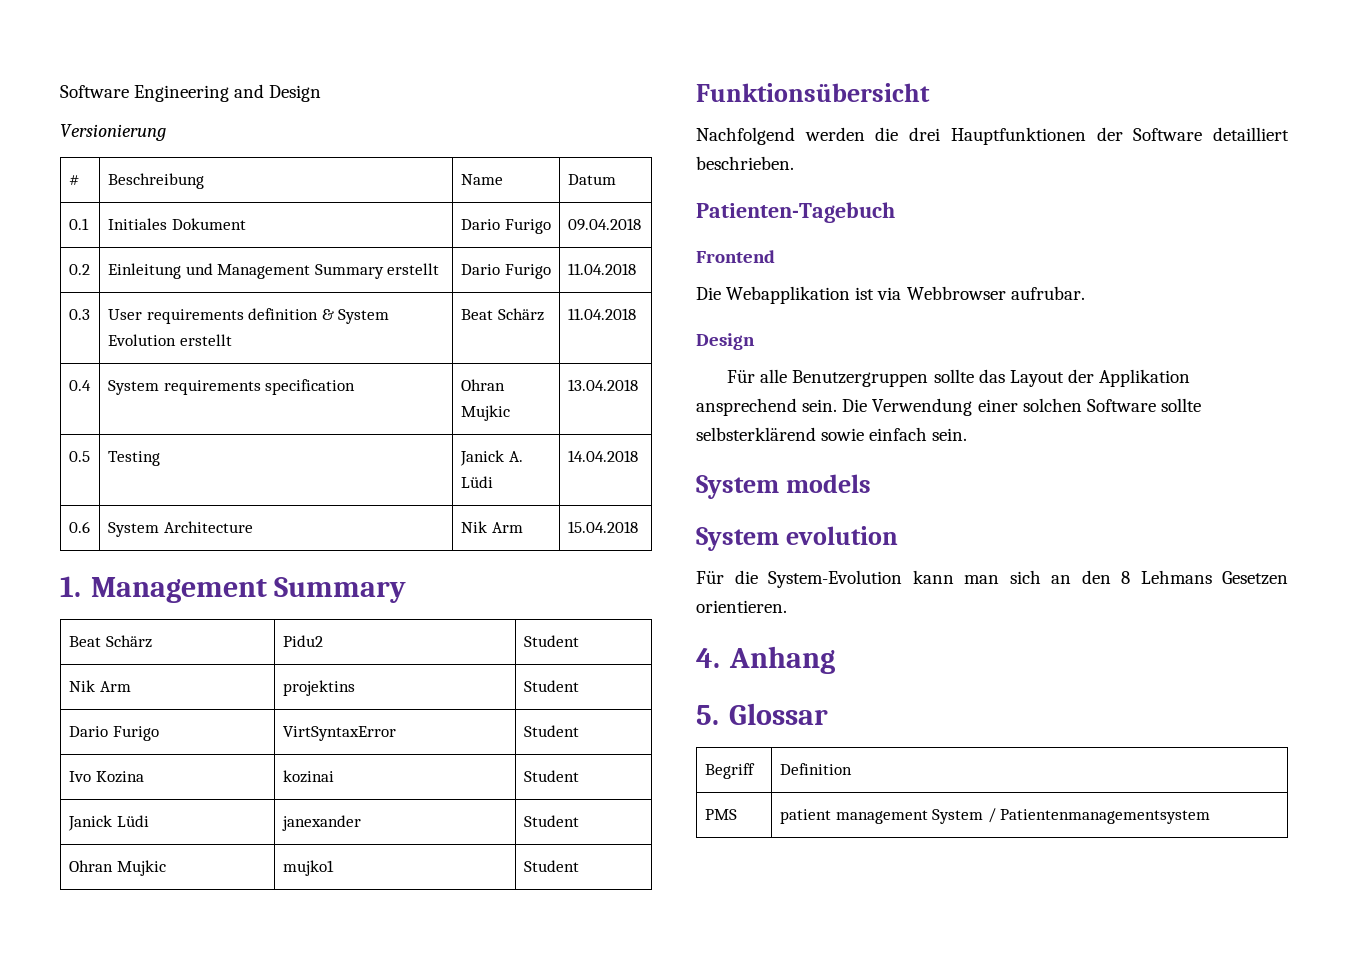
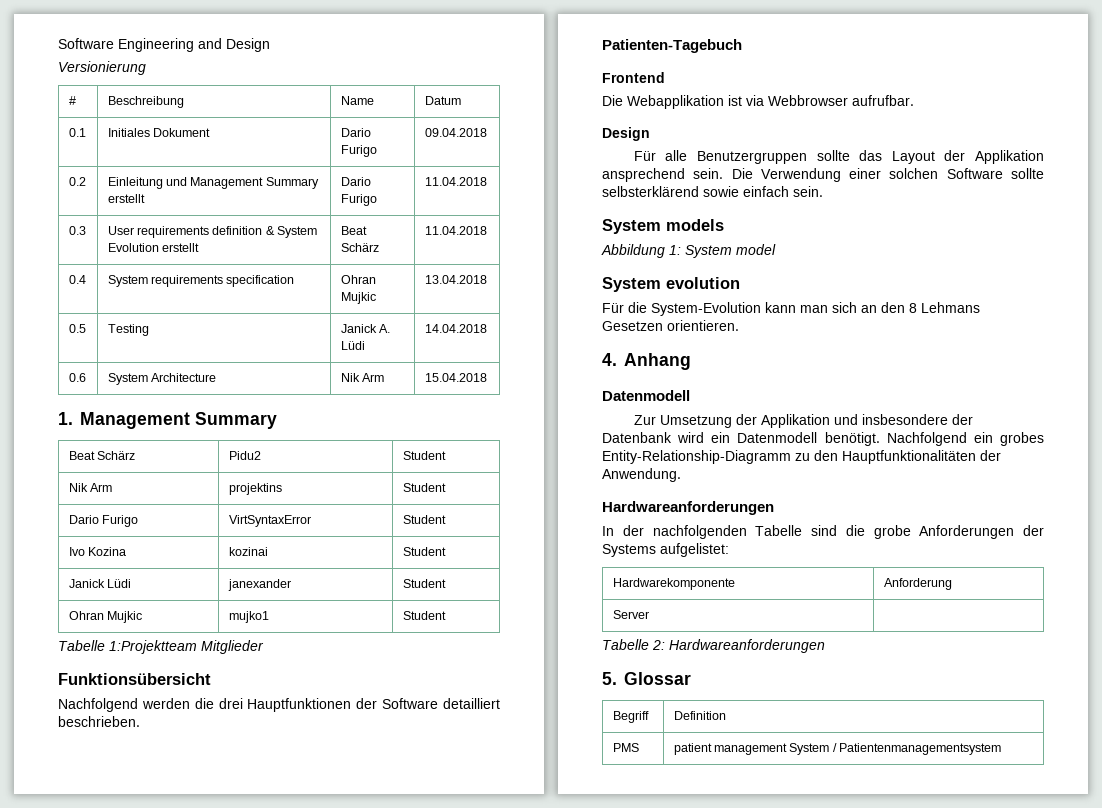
+ Tabelle 1:Projektteam Mitglieder
- Die Webapplikation ist via Webbrowser aufrubar.
+ Die Webapplikation ist via Webbrowser aufrufbar.
+ Abbildung 1: System model
  4. Anhang
+ Datenmodell
+ Zur Umsetzung der Applikation und insbesondere der Datenbank wird ein Datenmodell benötigt. Nachfolgend ein grobes Entity-Relationship-Diagramm zu den Hauptfunktionalitäten der Anwendung.
+ Hardwareanforderungen
+ In der nachfolgenden Tabelle sind die grobe Anforderungen der Systems aufgelistet:
+ Hardwarekomponente | Anforderung
+ Server |
+ Tabelle 2: Hardwareanforderungen

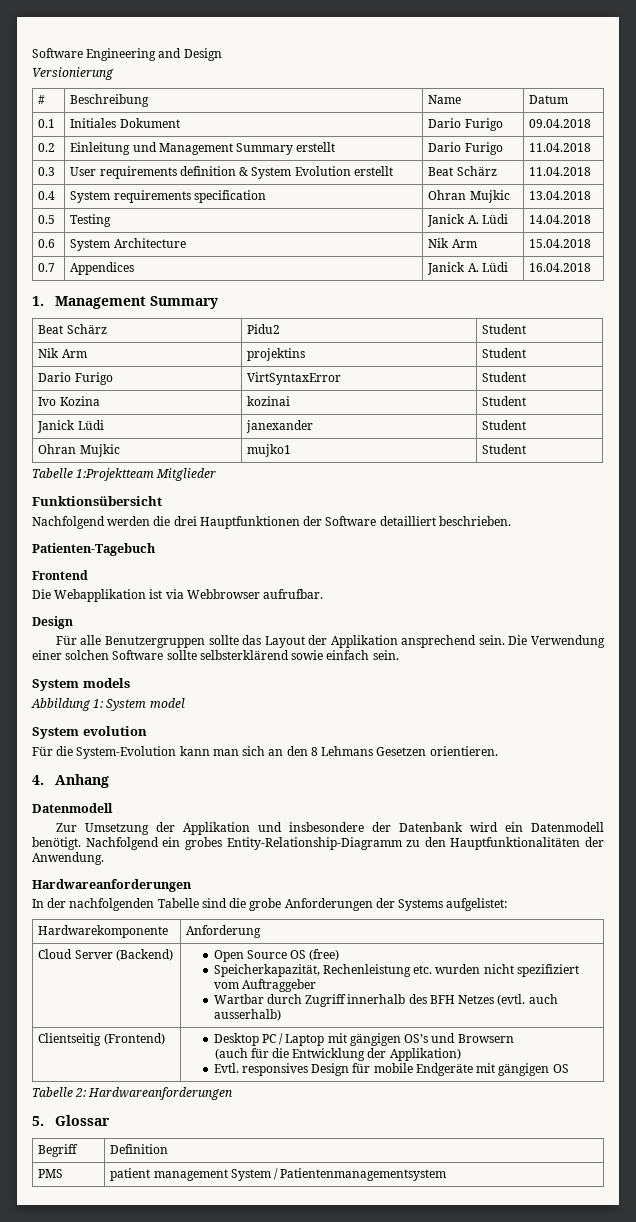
+ 0.7 | Appendices | Janick A. Lüdi | 16.04.2018
- Server |
+ Cloud Server (Backend) | Open Source OS (free)
+ Speicherkapazität, Rechenleistung etc. wurden nicht spezifiziert vom Auftraggeber
+ Wartbar durch Zugriff innerhalb des BFH Netzes (evtl. auch ausserhalb)
+ Clientseitig (Frontend) | Desktop PC / Laptop mit gängigen OS’s und Browsern
+ (auch für die Entwicklung der Applikation)
+ Evtl. responsives Design für mobile Endgeräte mit gängigen OS

